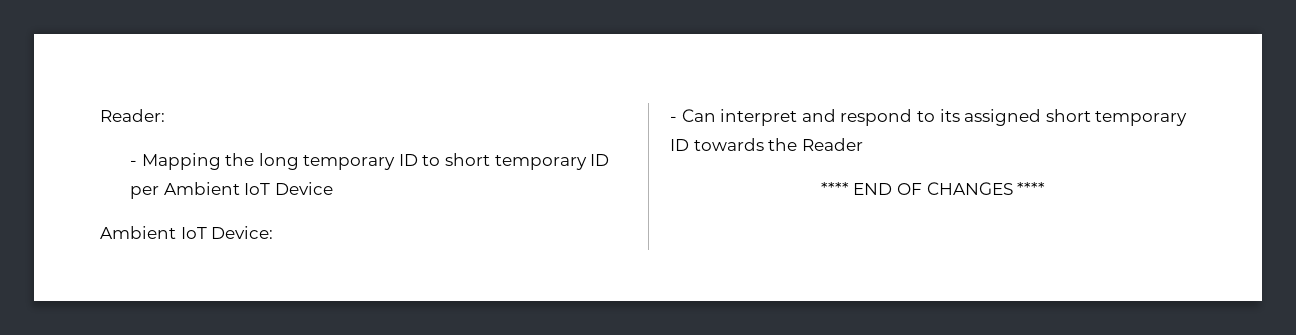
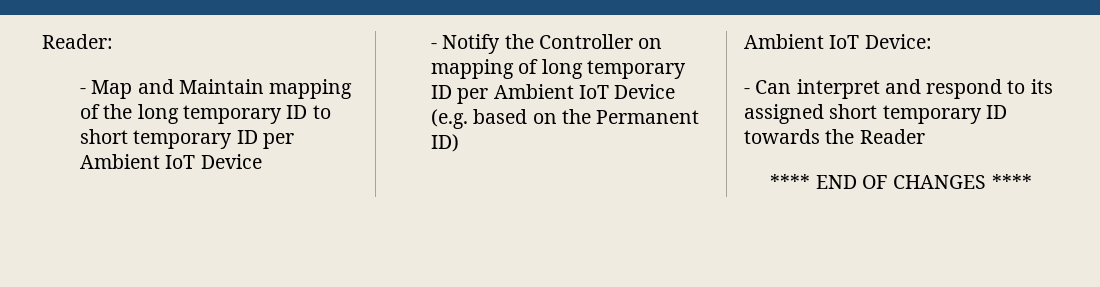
- - Mapping the long temporary ID to short temporary ID per Ambient IoT Device
+ - Map and Maintain mapping of the long temporary ID to short temporary ID per Ambient IoT Device
+ - Notify the Controller on mapping of long temporary ID per Ambient IoT Device (e.g. based on the Permanent ID)

